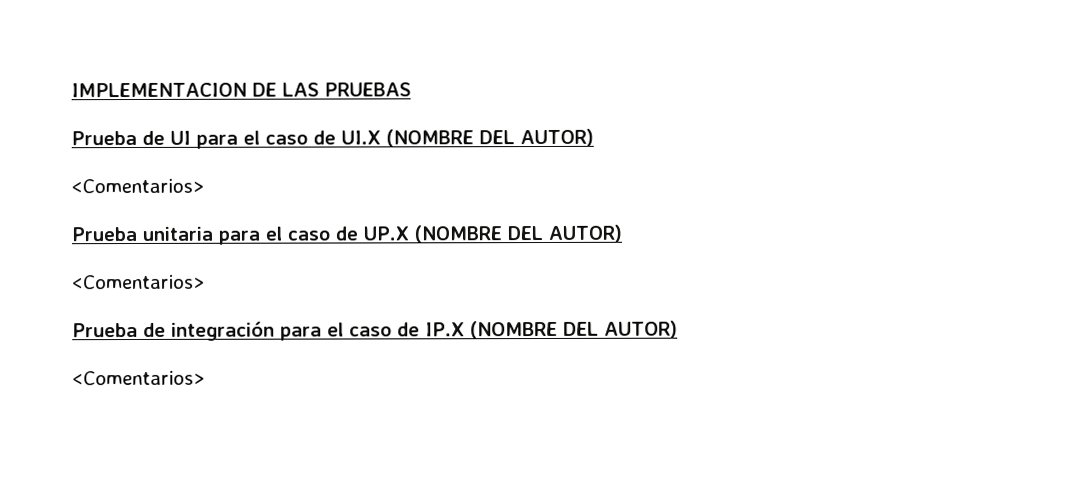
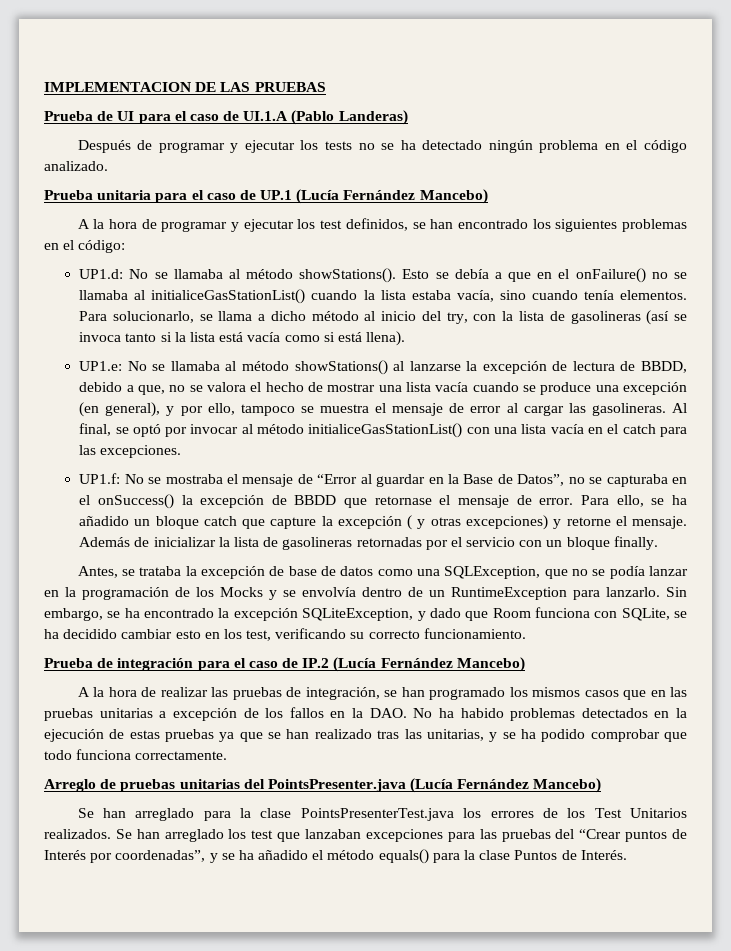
- Prueba de UI para el caso de UI.X (NOMBRE DEL AUTOR)
- <Comentarios>
+ Prueba de UI para el caso de UI.1.A (Pablo Landeras)
+ Después de programar y ejecutar los tests no se ha detectado ningún problema en el código analizado.
- Prueba unitaria para el caso de UP.X (NOMBRE DEL AUTOR)
- <Comentarios>
+ Prueba unitaria para el caso de UP.1 (Lucía Fernández Mancebo)
+ A la hora de programar y ejecutar los test definidos, se han encontrado los siguientes problemas en el código:
+ UP1.d: No se llamaba al método showStations(). Esto se debía a que en el onFailure() no se llamaba al initialiceGasStationList() cuando la lista estaba vacía, sino cuando tenía elementos. Para solucionarlo, se llama a dicho método al inicio del try, con la lista de gasolineras (así se invoca tanto si la lista está vacía como si está llena).
+ UP1.e: No se llamaba al método showStations() al lanzarse la excepción de lectura de BBDD, debido a que, no se valora el hecho de mostrar una lista vacía cuando se produce una excepción (en general), y por ello, tampoco se muestra el mensaje de error al cargar las gasolineras. Al final, se optó por invocar al método initialiceGasStationList() con una lista vacía en el catch para las excepciones.
+ UP1.f: No se mostraba el mensaje de “Error al guardar en la Base de Datos”, no se capturaba en el onSuccess() la excepción de BBDD que retornase el mensaje de error. Para ello, se ha añadido un bloque catch que capture la excepción ( y otras excepciones) y retorne el mensaje. Además de inicializar la lista de gasolineras retornadas por el servicio con un bloque finally.
+ Antes, se trataba la excepción de base de datos como una SQLException, que no se podía lanzar en la programación de los Mocks y se envolvía dentro de un RuntimeException para lanzarlo. Sin embargo, se ha encontrado la excepción SQLiteException, y dado que Room funciona con SQLite, se ha decidido cambiar esto en los test, verificando su correcto funcionamiento.
- Prueba de integración para el caso de IP.X (NOMBRE DEL AUTOR)
- <Comentarios>
+ Prueba de integración para el caso de IP.2 (Lucía Fernández Mancebo)
+ A la hora de realizar las pruebas de integración, se han programado los mismos casos que en las pruebas unitarias a excepción de los fallos en la DAO. No ha habido problemas detectados en la ejecución de estas pruebas ya que se han realizado tras las unitarias, y se ha podido comprobar que todo funciona correctamente.
+ Arreglo de pruebas unitarias del PointsPresenter.java (Lucía Fernández Mancebo)
+ Se han arreglado para la clase PointsPresenterTest.java los errores de los Test Unitarios realizados. Se han arreglado los test que lanzaban excepciones para las pruebas del “Crear puntos de Interés por coordenadas”, y se ha añadido el método equals() para la clase Puntos de Interés.

